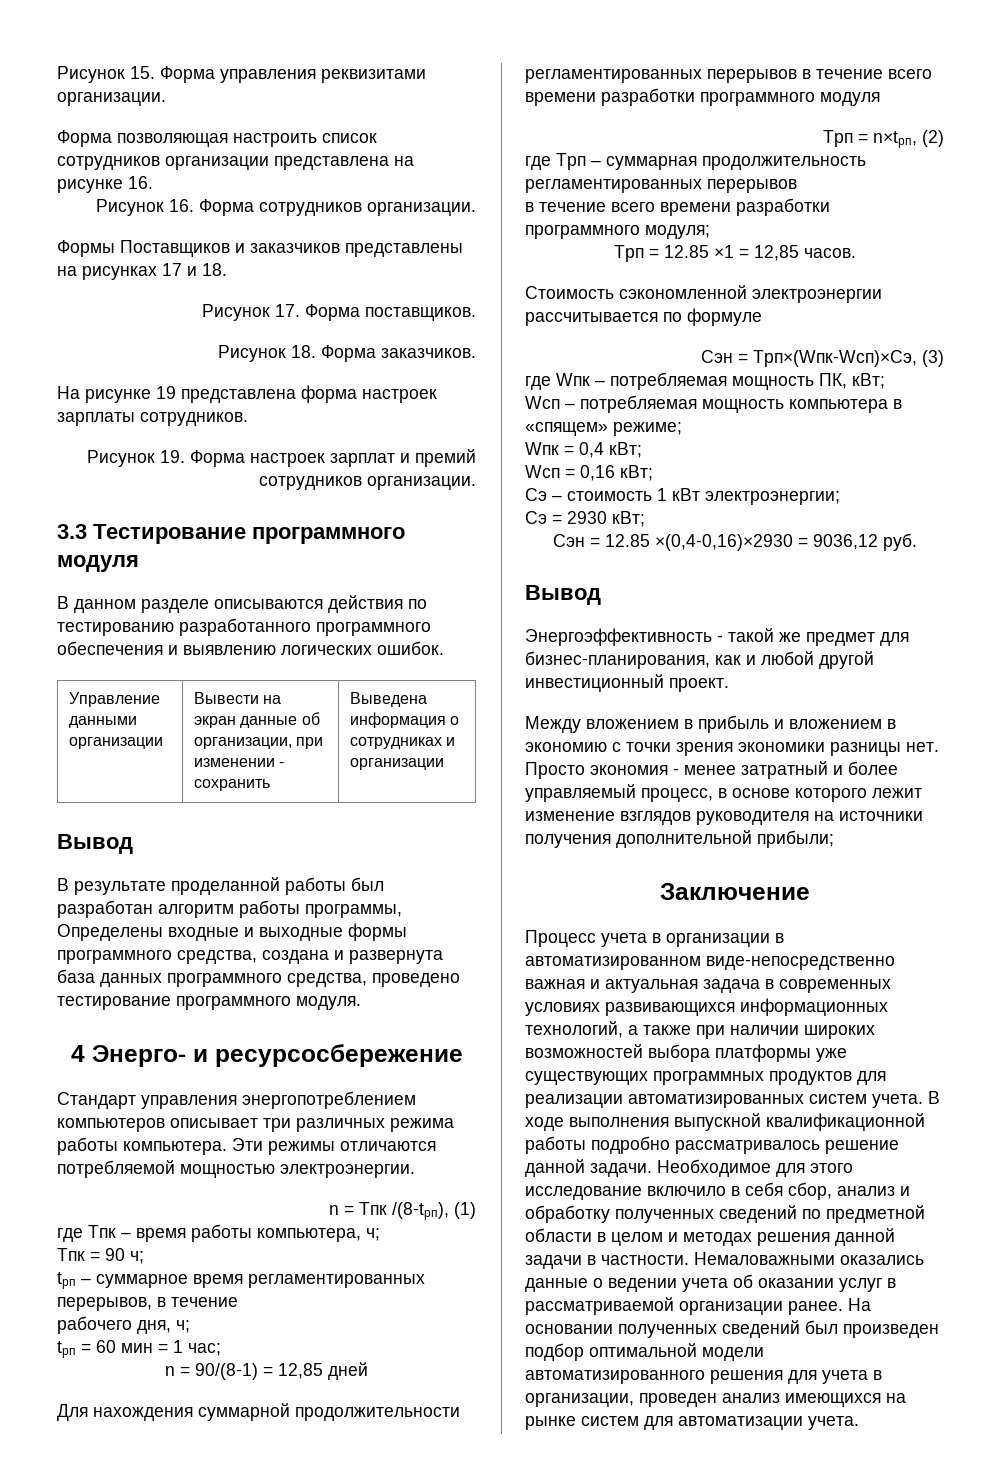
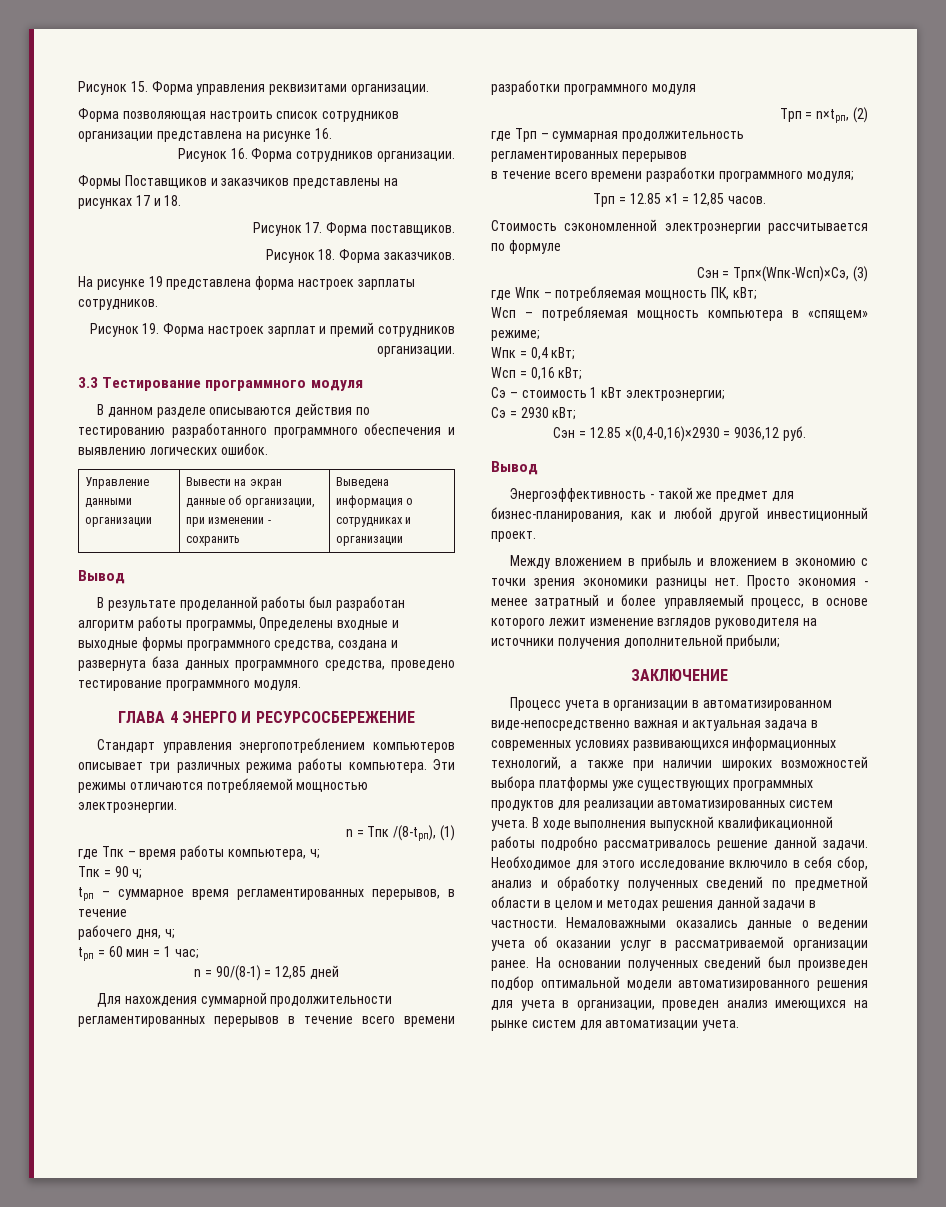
- 4 Энерго- и ресурсосбережение
+ ГЛАВА 4 ЭНЕРГО И РЕСУРСОСБЕРЕЖЕНИЕ
- Заключение
+ ЗАКЛЮЧЕНИЕ

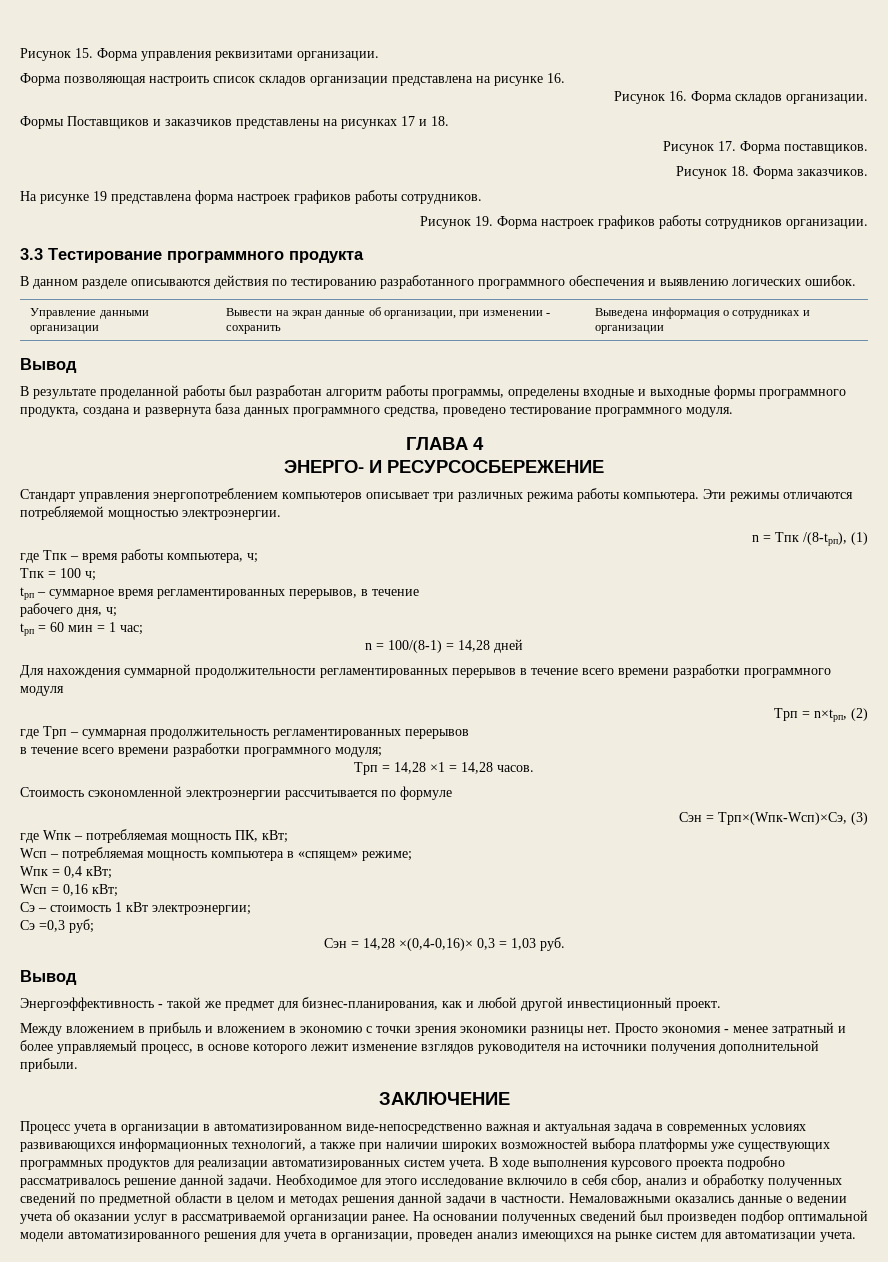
- Форма позволяющая настроить список сотрудников организации представлена на рисунке 16.
+ Форма позволяющая настроить список складов организации представлена на рисунке 16.
- Рисунок 16. Форма сотрудников организации.
+ Рисунок 16. Форма складов организации.
- На рисунке 19 представлена форма настроек зарплаты сотрудников.
+ На рисунке 19 представлена форма настроек графиков работы сотрудников.
- Рисунок 19. Форма настроек зарплат и премий сотрудников организации.
+ Рисунок 19. Форма настроек графиков работы сотрудников организации.
- 3.3 Тестирование программного модуля
+ 3.3 Тестирование программного продукта
- В результате проделанной работы был разработан алгоритм работы программы, Определены входные и выходные формы программного средства, создана и развернута база данных программного средства, проведено тестирование программного модуля.
+ В результате проделанной работы был разработан алгоритм работы программы, определены входные и выходные формы программного продукта, создана и развернута база данных программного средства, проведено тестирование программного модуля.
- ГЛАВА 4 ЭНЕРГО И РЕСУРСОСБЕРЕЖЕНИЕ
+ ГЛАВА 4
+ ЭНЕРГО- И РЕСУРСОСБЕРЕЖЕНИЕ
- Тпк = 90 ч;
+ Тпк = 100 ч;
- n = 90/(8-1) = 12,85 дней
+ n = 100/(8-1) = 14,28 дней
- Трп = 12.85 ×1 = 12,85 часов.
+ Трп = 14,28 ×1 = 14,28 часов.
- Сэ = 2930 кВт;
- Сэн = 12.85 ×(0,4-0,16)×2930 = 9036,12 руб.
+ Сэ =0,3 руб;
+ Сэн = 14,28 ×(0,4-0,16)× 0,3 = 1,03 руб.
- Просто экономия - менее затратный и более управляемый процесс, в основе которого лежит изменение взглядов руководителя на источники получения дополнительной прибыли;
+ Просто экономия - менее затратный и более управляемый процесс, в основе которого лежит изменение взглядов руководителя на источники получения дополнительной прибыли.
- В ходе выполнения выпускной квалификационной работы подробно рассматривалось решение данной задачи.
+ В ходе выполнения курсового проекта подробно рассматривалось решение данной задачи.

